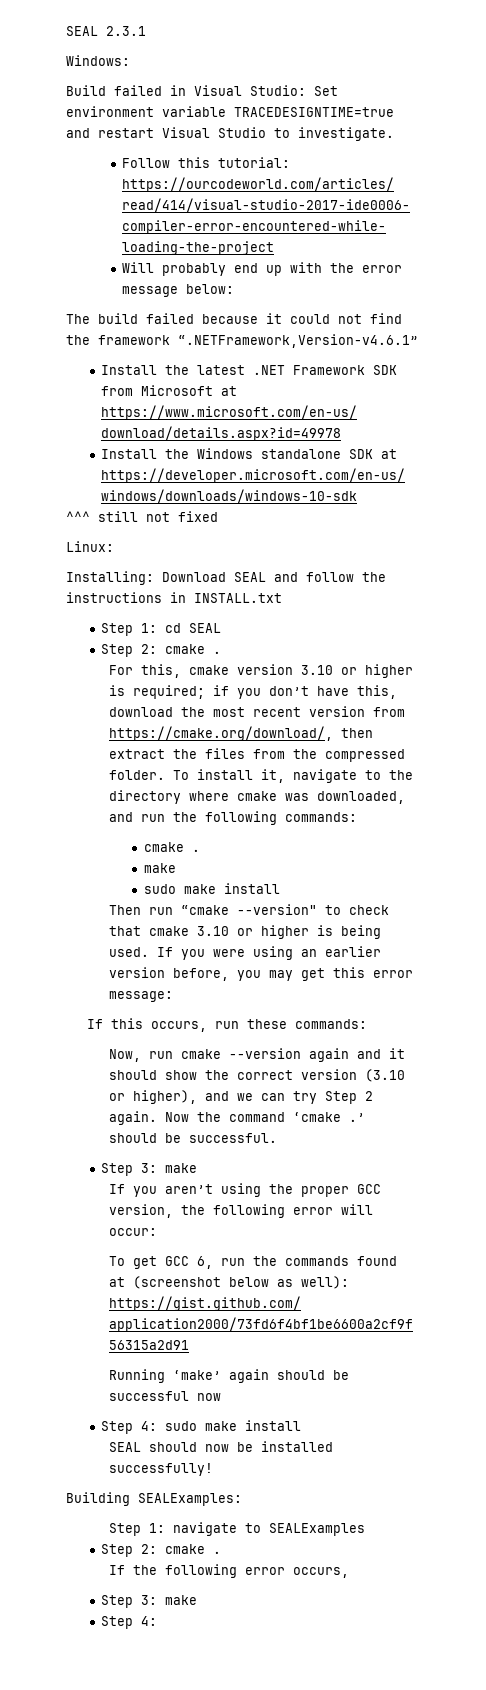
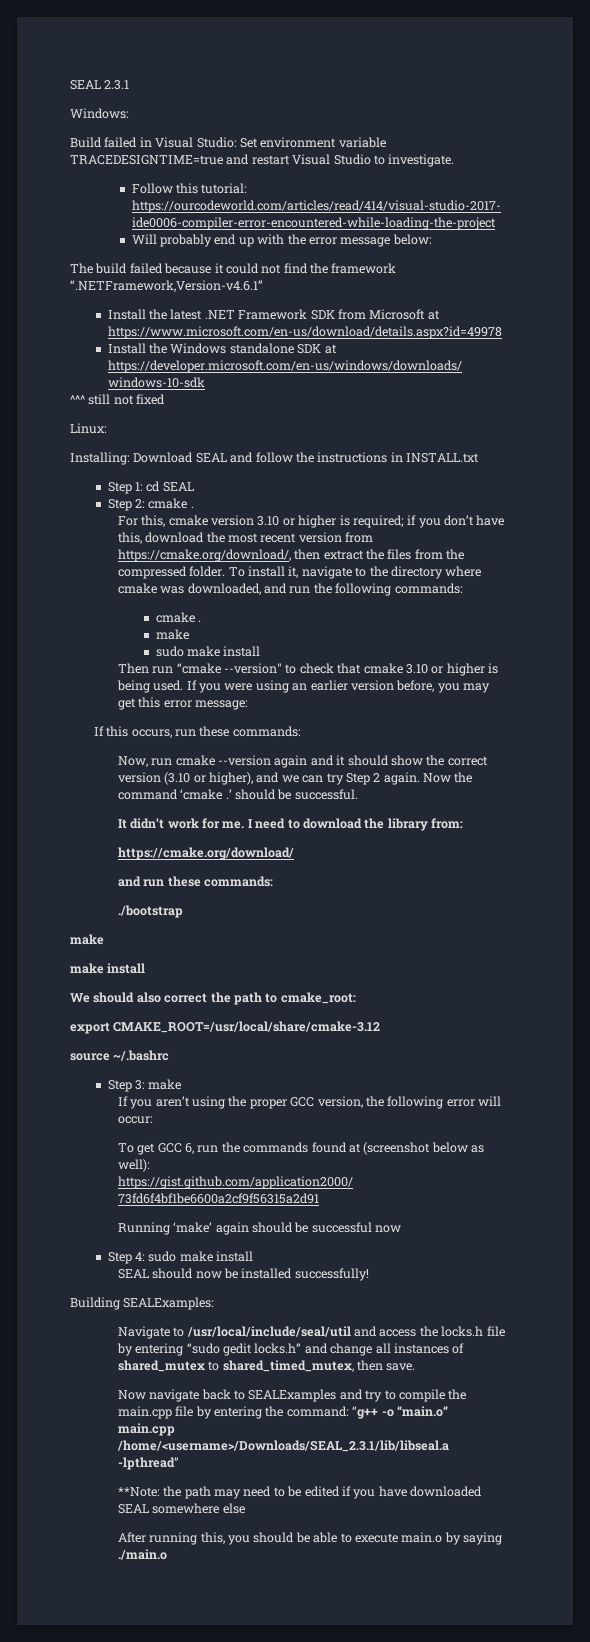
+ It didn’t work for me. I need to download the library from:
+ https://cmake.org/download/
+ and run these commands:
+ ./bootstrap
+ make
+ make install
+ We should also correct the path to cmake_root:
+ export CMAKE_ROOT=/usr/local/share/cmake-3.12
+ source ~/.bashrc
- Step 1: navigate to SEALExamples
- Step 2: cmake .
- If the following error occurs,
- Step 3: make
- Step 4:
+ Navigate to /usr/local/include/seal/util and access the locks.h file by entering “sudo gedit locks.h” and change all instances of shared_mutex to shared_timed_mutex, then save.
+ Now navigate back to SEALExamples and try to compile the main.cpp file by entering the command: “g++ -o “main.o” main.cpp /home/<username>/Downloads/SEAL_2.3.1/lib/libseal.a -lpthread”
+ **Note: the path may need to be edited if you have downloaded SEAL somewhere else
+ After running this, you should be able to execute main.o by saying ./main.o

